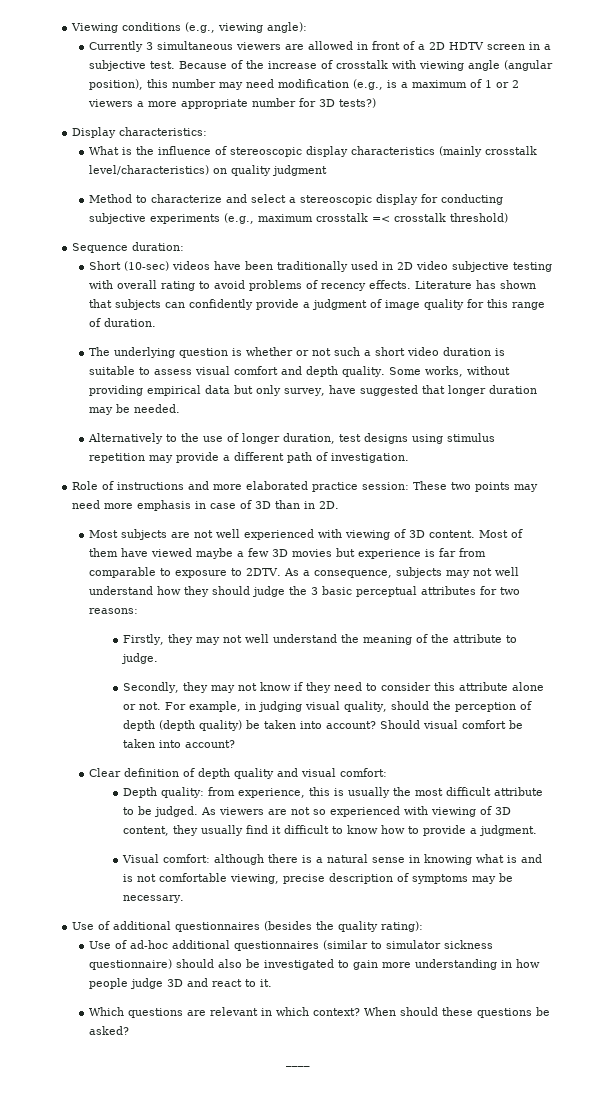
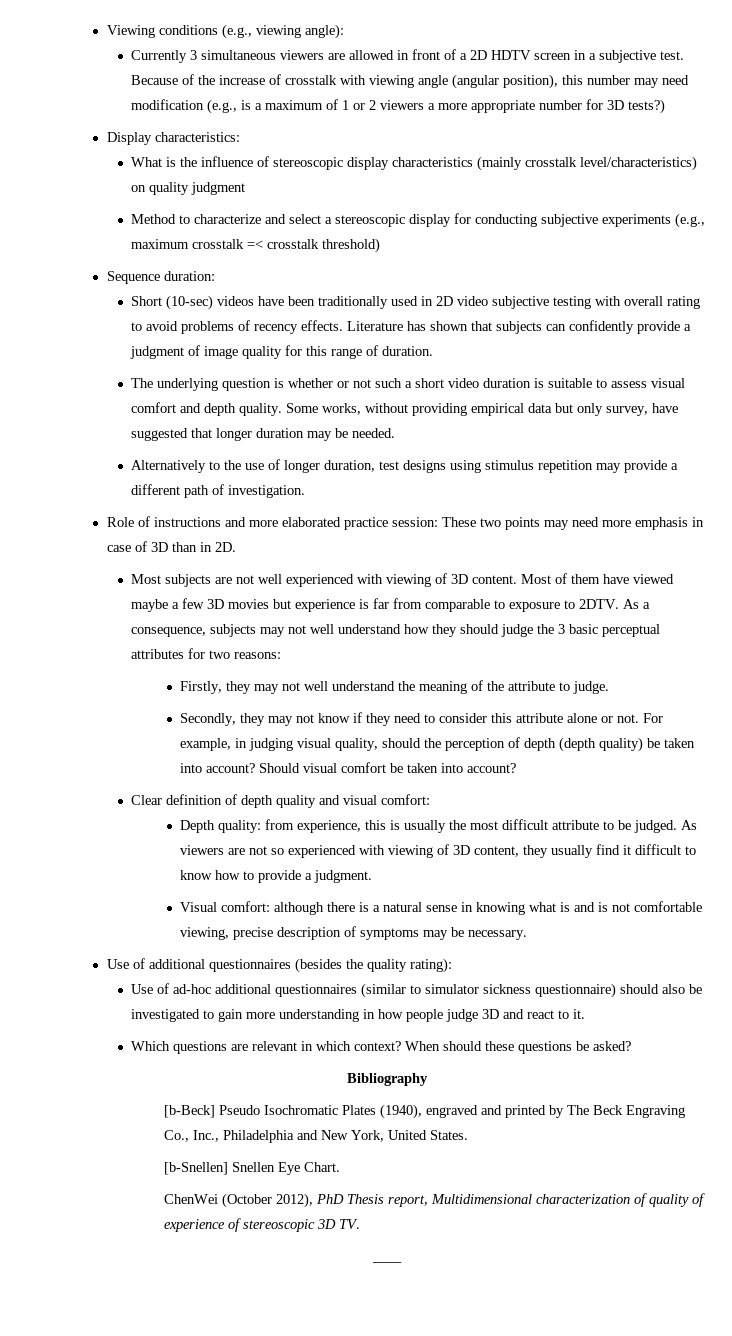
+ Bibliography
+ [b-Beck] Pseudo Isochromatic Plates (1940), engraved and printed by The Beck Engraving Co., Inc., Philadelphia and New York, United States.
+ [b-Snellen] Snellen Eye Chart.
+ ChenWei (October 2012), PhD Thesis report, Multidimensional characterization of quality of experience of stereoscopic 3D TV.

